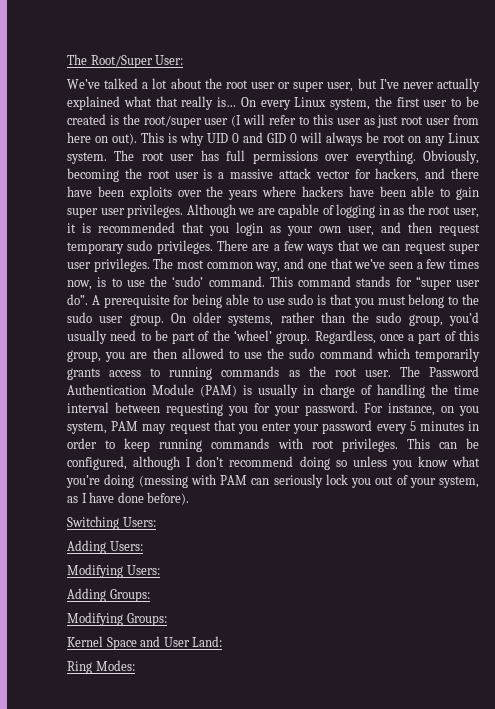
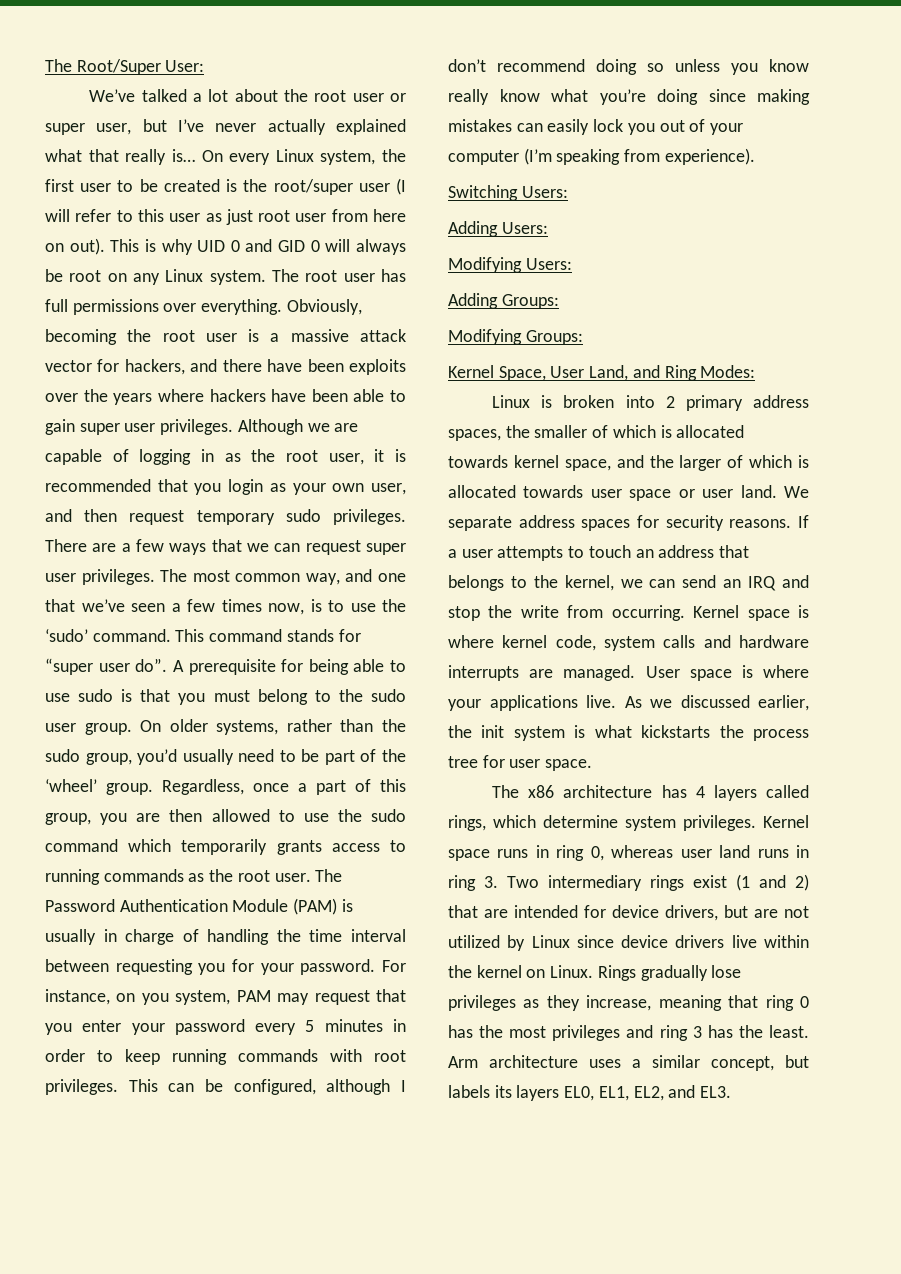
- This can be configured, although I don’t recommend doing so unless you know what you’re doing (messing with PAM can seriously lock you out of your system, as I have done before).
+ This can be configured, although I don’t recommend doing so unless you know really know what you’re doing since making mistakes can easily lock you out of your computer (I’m speaking from experience).
- Kernel Space and User Land:
- Ring Modes:
+ Kernel Space, User Land, and Ring Modes:
+ Linux is broken into 2 primary address spaces, the smaller of which is allocated towards kernel space, and the larger of which is allocated towards user space or user land. We separate address spaces for security reasons. If a user attempts to touch an address that belongs to the kernel, we can send an IRQ and stop the write from occurring. Kernel space is where kernel code, system calls and hardware interrupts are managed. User space is where your applications live. As we discussed earlier, the init system is what kickstarts the process tree for user space.
+ The x86 architecture has 4 layers called rings, which determine system privileges. Kernel space runs in ring 0, whereas user land runs in ring 3. Two intermediary rings exist (1 and 2) that are intended for device drivers, but are not utilized by Linux since device drivers live within the kernel on Linux. Rings gradually lose privileges as they increase, meaning that ring 0 has the most privileges and ring 3 has the least. Arm architecture uses a similar concept, but labels its layers EL0, EL1, EL2, and EL3.

